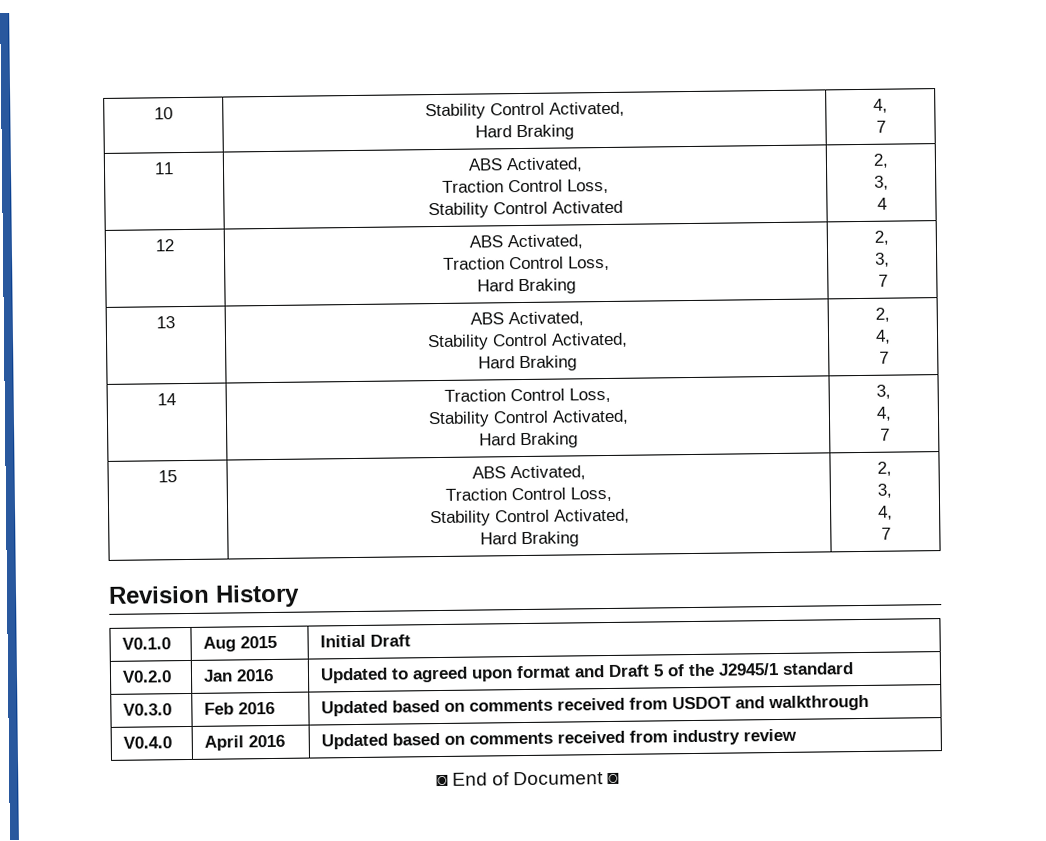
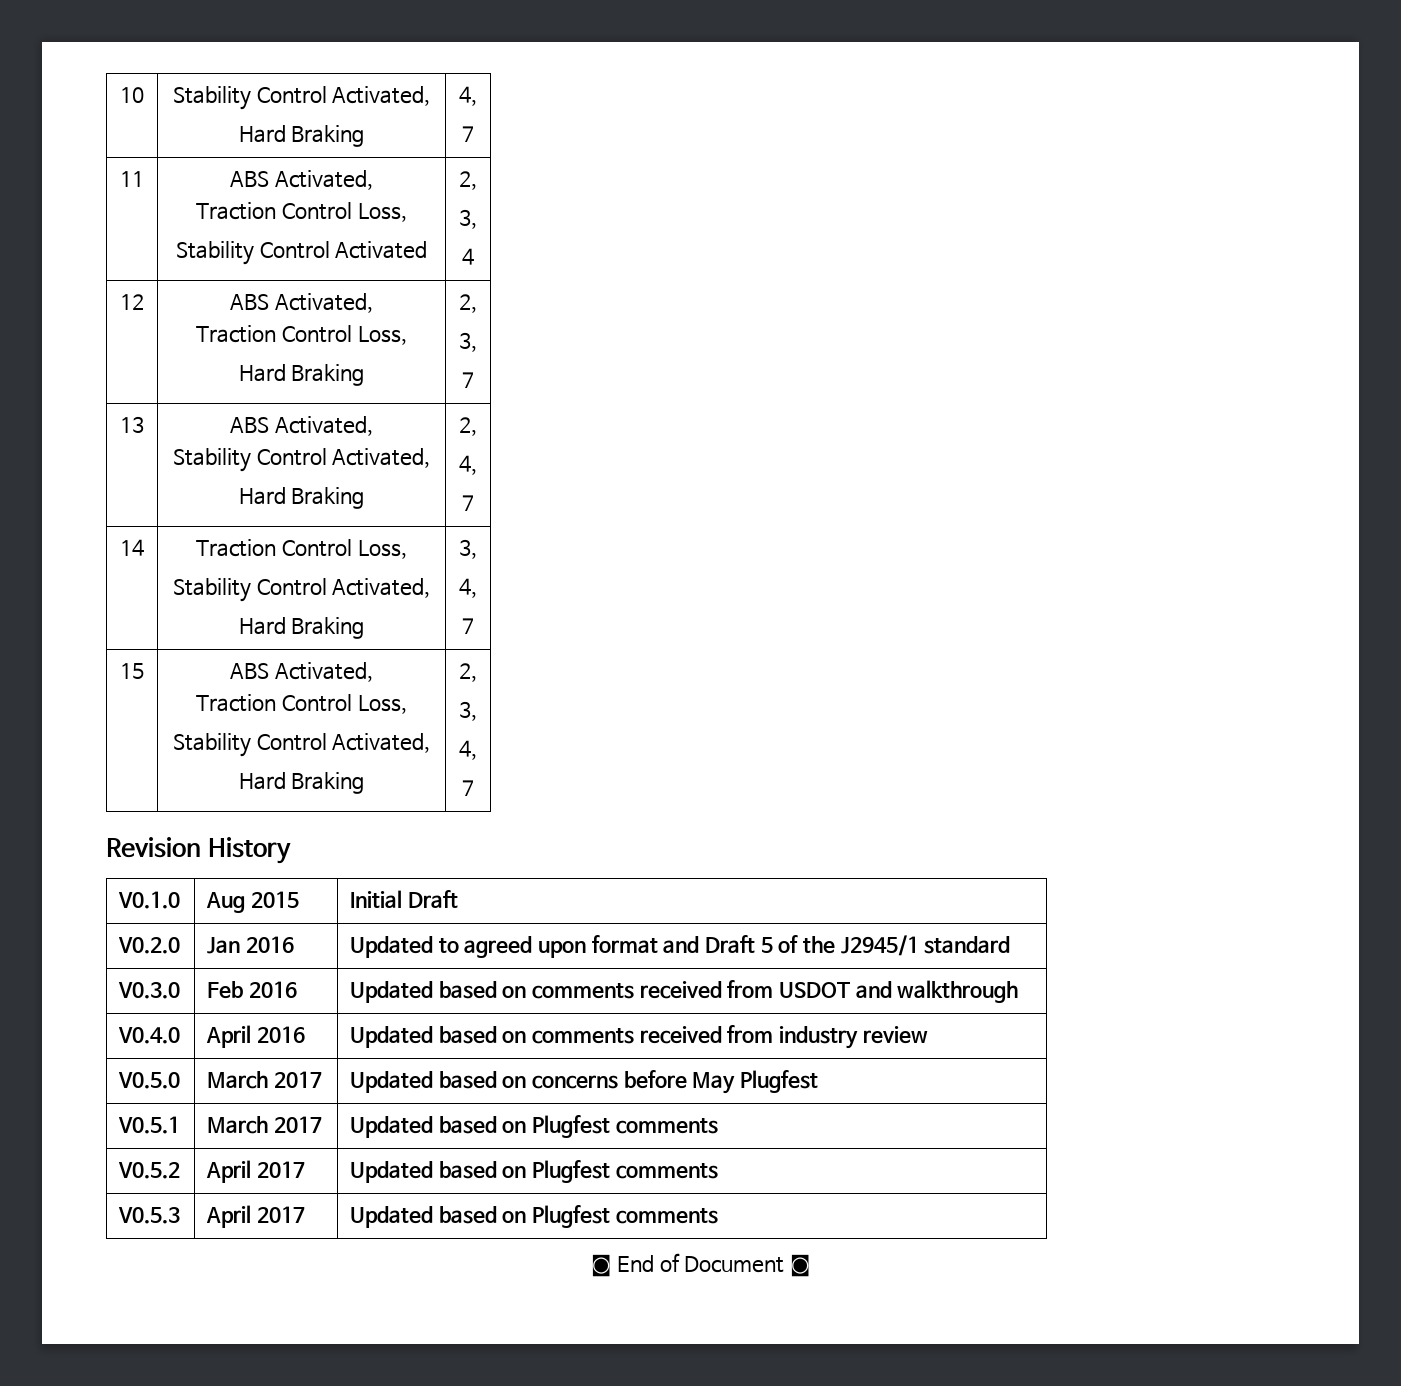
+ V0.5.0 | March 2017 | Updated based on concerns before May Plugfest
+ V0.5.1 | March 2017 | Updated based on Plugfest comments
+ V0.5.2 | April 2017 | Updated based on Plugfest comments
+ V0.5.3 | April 2017 | Updated based on Plugfest comments

